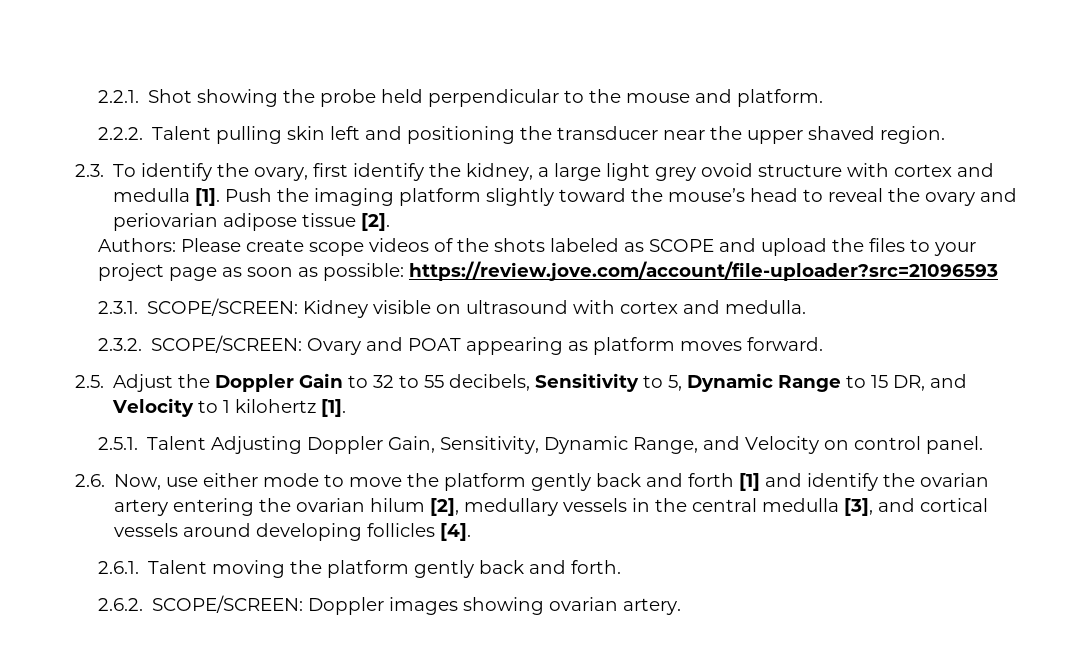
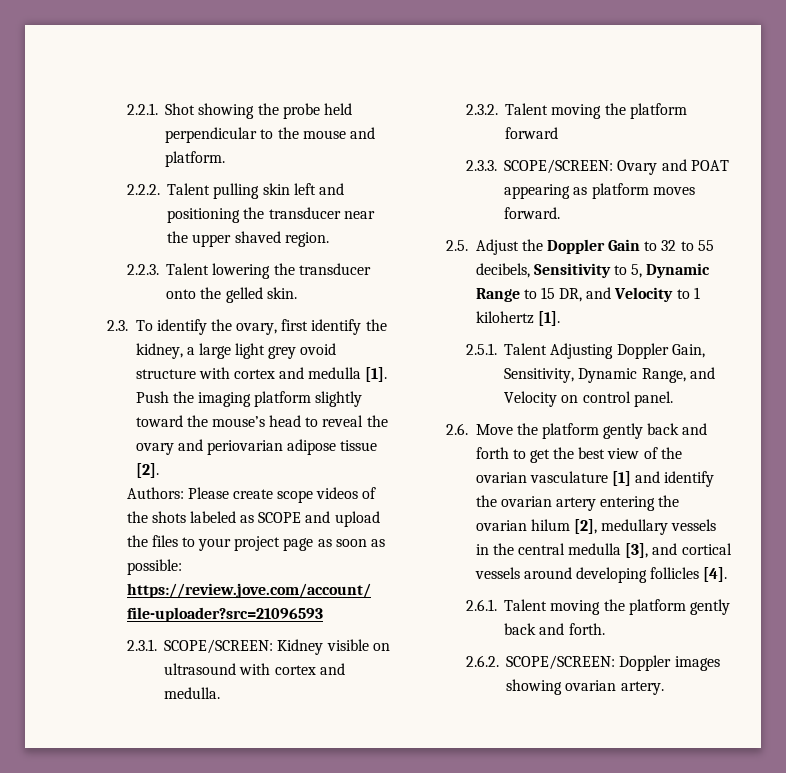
+ 2.2.3. Talent lowering the transducer onto the gelled skin.
- 2.3.2. SCOPE/SCREEN: Ovary and POAT appearing as platform moves forward.
+ 2.3.2. Talent moving the platform forward
+ 2.3.3. SCOPE/SCREEN: Ovary and POAT appearing as platform moves forward.
- 2.6. Now, use either mode to move the platform gently back and forth [1] and identify the ovarian artery entering the ovarian hilum [2], medullary vessels in the central medulla [3], and cortical vessels around developing follicles [4].
+ 2.6. Move the platform gently back and forth to get the best view of the ovarian vasculature [1] and identify the ovarian artery entering the ovarian hilum [2], medullary vessels in the central medulla [3], and cortical vessels around developing follicles [4].

